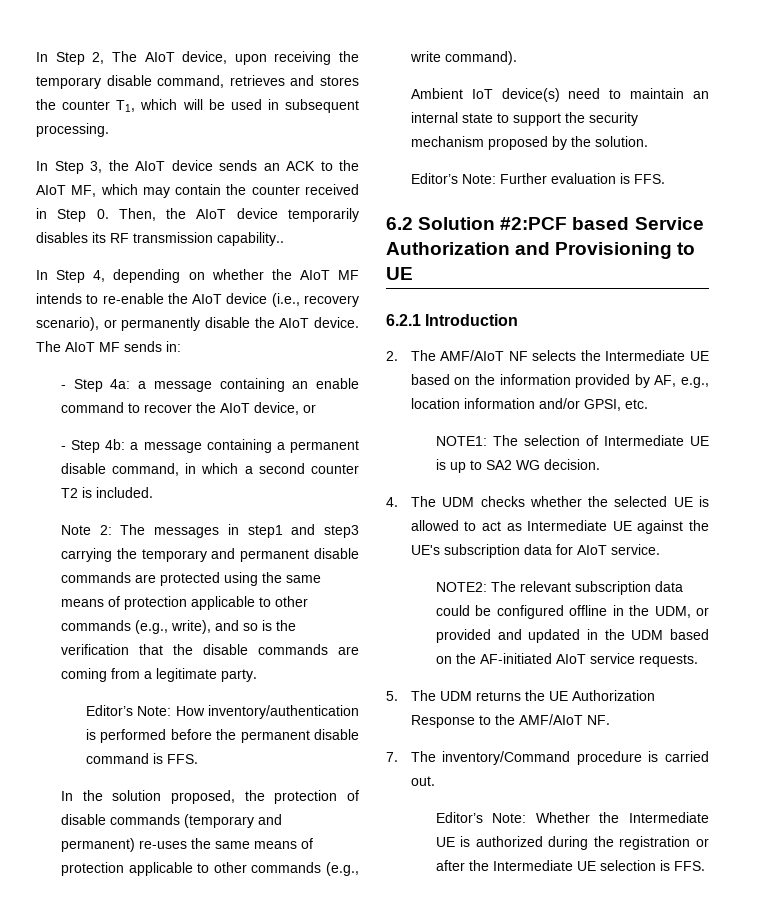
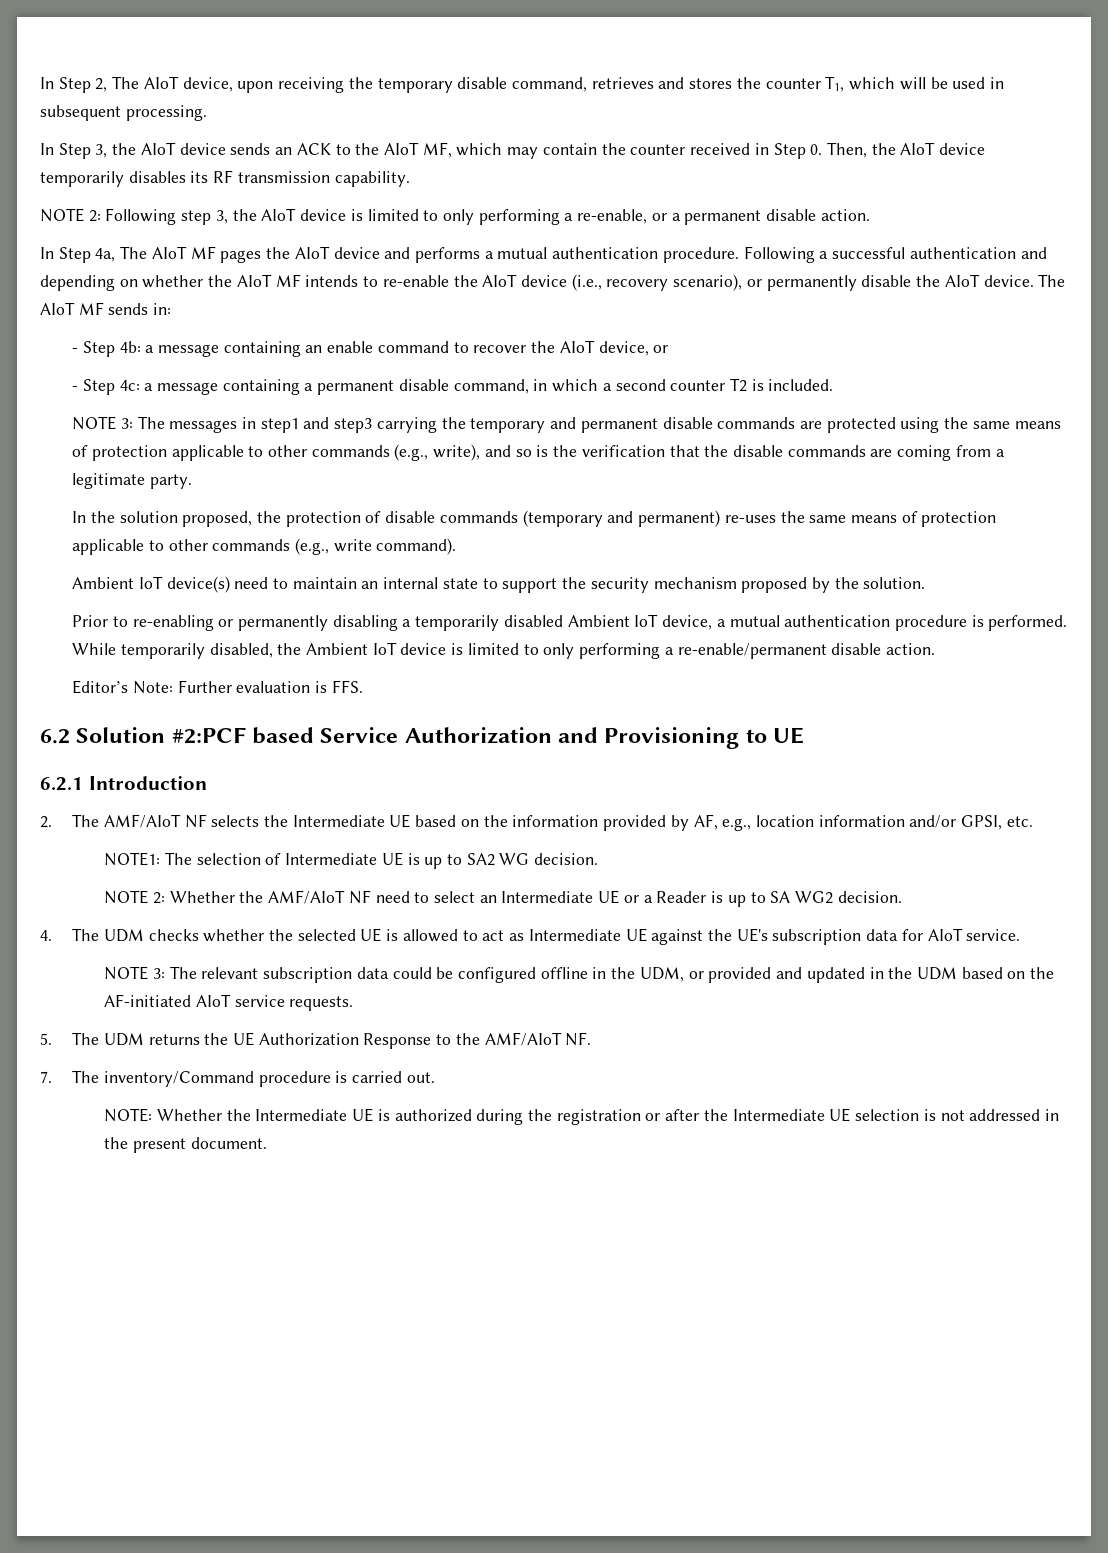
- In Step 3, the AIoT device sends an ACK to the AIoT MF, which may contain the counter received in Step 0. Then, the AIoT device temporarily disables its RF transmission capability..
- In Step 4, depending on whether the AIoT MF intends to re-enable the AIoT device (i.e., recovery scenario), or permanently disable the AIoT device.
+ In Step 3, the AIoT device sends an ACK to the AIoT MF, which may contain the counter received in Step 0. Then, the AIoT device temporarily disables its RF transmission capability.
+ NOTE 2: Following step 3, the AIoT device is limited to only performing a re-enable, or a permanent disable action.
+ In Step 4a, The AIoT MF pages the AIoT device and performs a mutual authentication procedure. Following a successful authentication and depending on whether the AIoT MF intends to re-enable the AIoT device (i.e., recovery scenario), or permanently disable the AIoT device.
- - Step 4a: a message containing an enable command to recover the AIoT device, or
+ - Step 4b: a message containing an enable command to recover the AIoT device, or
- - Step 4b: a message containing a permanent disable command, in which a second counter T2 is included.
+ - Step 4c: a message containing a permanent disable command, in which a second counter T2 is included.
- Note 2: The messages in step1 and step3 carrying the temporary and permanent disable commands are protected using the same means of protection applicable to other commands (e.g., write), and so is the verification that the disable commands are coming from a legitimate party.
+ NOTE 3: The messages in step1 and step3 carrying the temporary and permanent disable commands are protected using the same means of protection applicable to other commands (e.g., write), and so is the verification that the disable commands are coming from a legitimate party.
- Editor’s Note: How inventory/authentication is performed before the permanent disable command is FFS.
+ Prior to re-enabling or permanently disabling a temporarily disabled Ambient IoT device, a mutual authentication procedure is performed. While temporarily disabled, the Ambient IoT device is limited to only performing a re-enable/permanent disable action.
+ NOTE 2: Whether the AMF/AIoT NF need to select an Intermediate UE or a Reader is up to SA WG2 decision.
- NOTE2: The relevant subscription data could be configured offline in the UDM, or provided and updated in the UDM based on the AF-initiated AIoT service requests.
+ NOTE 3: The relevant subscription data could be configured offline in the UDM, or provided and updated in the UDM based on the AF-initiated AIoT service requests.
- Editor’s Note: Whether the Intermediate UE is authorized during the registration or after the Intermediate UE selection is FFS.
+ NOTE: Whether the Intermediate UE is authorized during the registration or after the Intermediate UE selection is not addressed in the present document.

